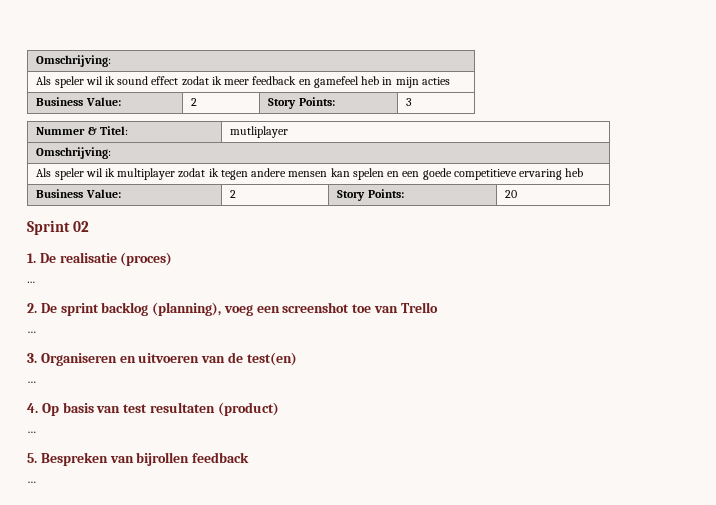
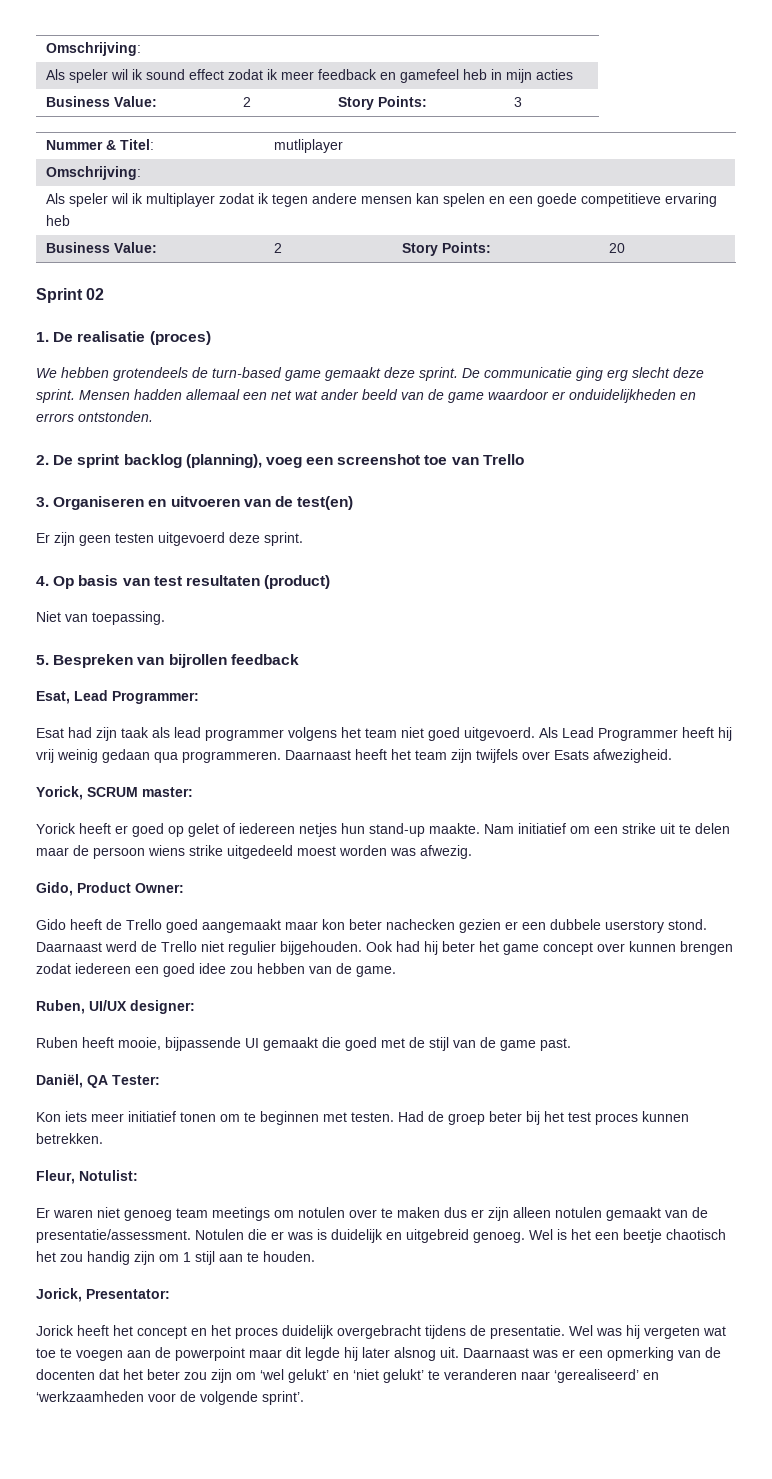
  1. De realisatie (proces)
- …
+ We hebben grotendeels de turn-based game gemaakt deze sprint. De communicatie ging erg slecht deze sprint. Mensen hadden allemaal een net wat ander beeld van de game waardoor er onduidelijkheden en errors ontstonden.
  2. De sprint backlog (planning), voeg een screenshot toe van Trello
- …
  3. Organiseren en uitvoeren van de test(en)
- …
+ Er zijn geen testen uitgevoerd deze sprint.
  4. Op basis van test resultaten (product)
- …
+ Niet van toepassing.
  5. Bespreken van bijrollen feedback
- …
+ Esat, Lead Programmer:
+ Esat had zijn taak als lead programmer volgens het team niet goed uitgevoerd. Als Lead Programmer heeft hij vrij weinig gedaan qua programmeren. Daarnaast heeft het team zijn twijfels over Esats afwezigheid.
+ Yorick, SCRUM master:
+ Yorick heeft er goed op gelet of iedereen netjes hun stand-up maakte. Nam initiatief om een strike uit te delen maar de persoon wiens strike uitgedeeld moest worden was afwezig.
+ Gido, Product Owner:
+ Gido heeft de Trello goed aangemaakt maar kon beter nachecken gezien er een dubbele userstory stond. Daarnaast werd de Trello niet regulier bijgehouden. Ook had hij beter het game concept over kunnen brengen zodat iedereen een goed idee zou hebben van de game.
+ Ruben, UI/UX designer:
+ Ruben heeft mooie, bijpassende UI gemaakt die goed met de stijl van de game past.
+ Daniël, QA Tester:
+ Kon iets meer initiatief tonen om te beginnen met testen. Had de groep beter bij het test proces kunnen betrekken.
+ Fleur, Notulist:
+ Er waren niet genoeg team meetings om notulen over te maken dus er zijn alleen notulen gemaakt van de presentatie/assessment. Notulen die er was is duidelijk en uitgebreid genoeg. Wel is het een beetje chaotisch het zou handig zijn om 1 stijl aan te houden.
+ Jorick, Presentator:
+ Jorick heeft het concept en het proces duidelijk overgebracht tijdens de presentatie. Wel was hij vergeten wat toe te voegen aan de powerpoint maar dit legde hij later alsnog uit. Daarnaast was er een opmerking van de docenten dat het beter zou zijn om ‘wel gelukt’ en ‘niet gelukt’ te veranderen naar ‘gerealiseerd’ en ‘werkzaamheden voor de volgende sprint’.

